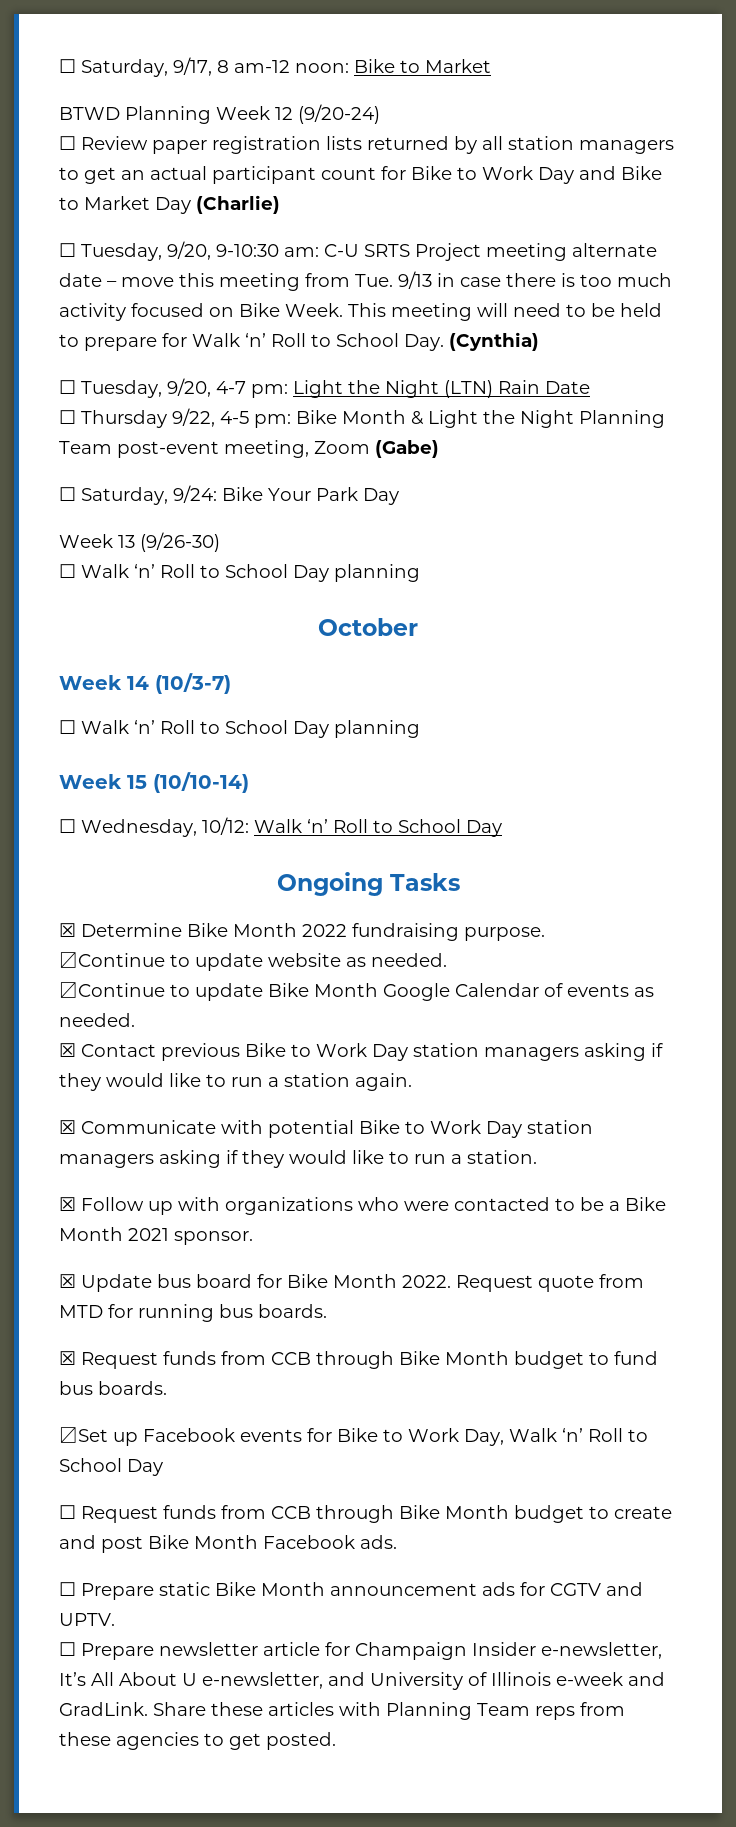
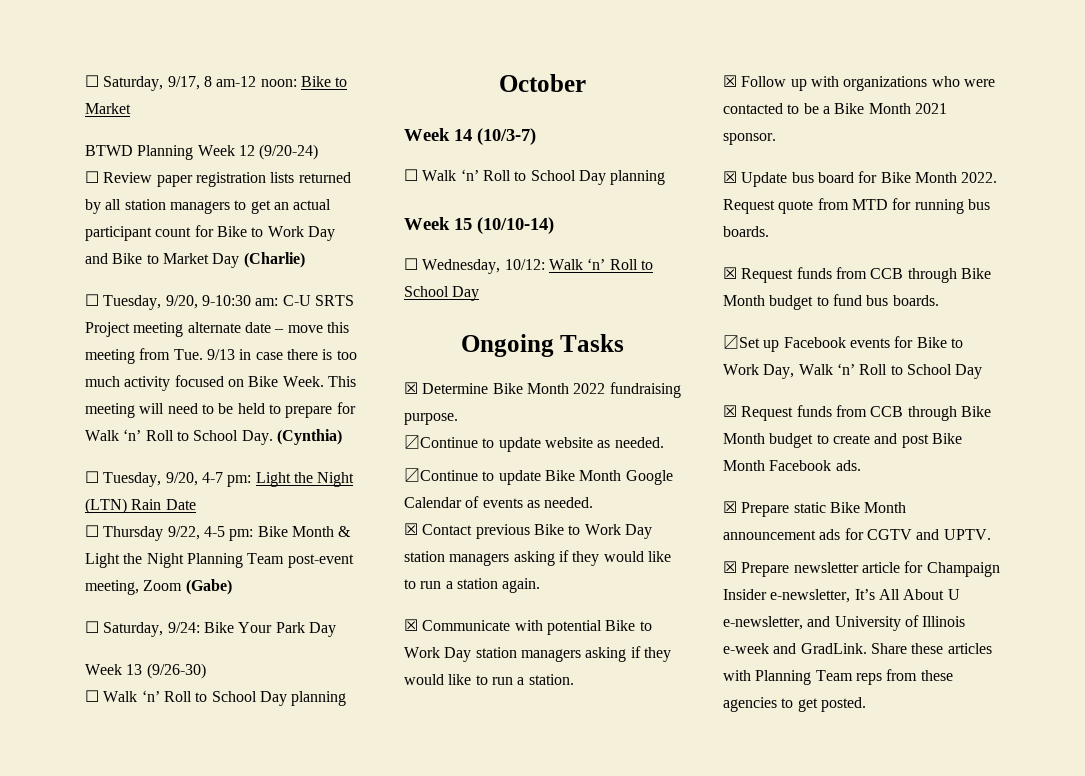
- ☐ Request funds from CCB through Bike Month budget to create and post Bike Month Facebook ads.
+ ☒ Request funds from CCB through Bike Month budget to create and post Bike Month Facebook ads.
- ☐ Prepare static Bike Month announcement ads for CGTV and UPTV.
+ ☒ Prepare static Bike Month announcement ads for CGTV and UPTV.
- ☐ Prepare newsletter article for Champaign Insider e-newsletter, It’s All About U e-newsletter, and University of Illinois e-week and GradLink.
+ ☒ Prepare newsletter article for Champaign Insider e-newsletter, It’s All About U e-newsletter, and University of Illinois e-week and GradLink.

